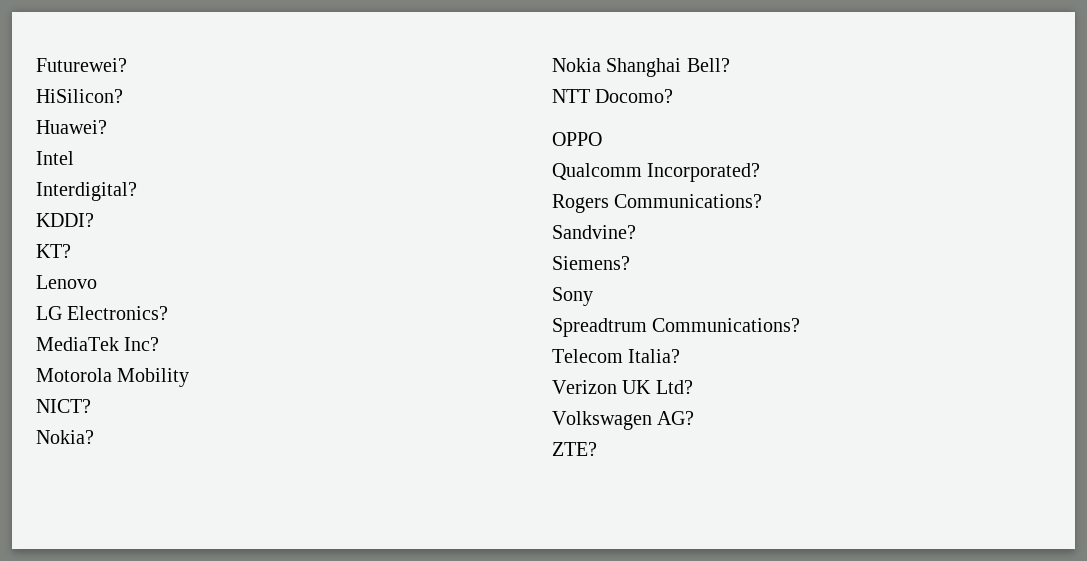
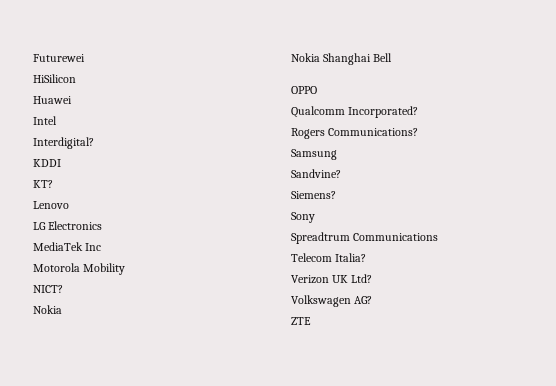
- Futurewei?
- HiSilicon?
- Huawei?
+ Futurewei
+ HiSilicon
+ Huawei
- KDDI?
+ KDDI
- LG Electronics?
+ LG Electronics
- MediaTek Inc?
+ MediaTek Inc
  NICT?
- Nokia?
+ Nokia
- Nokia Shanghai Bell?
- NTT Docomo?
+ Nokia Shanghai Bell
+ Samsung
- Spreadtrum Communications?
+ Spreadtrum Communications
- ZTE?
+ ZTE

